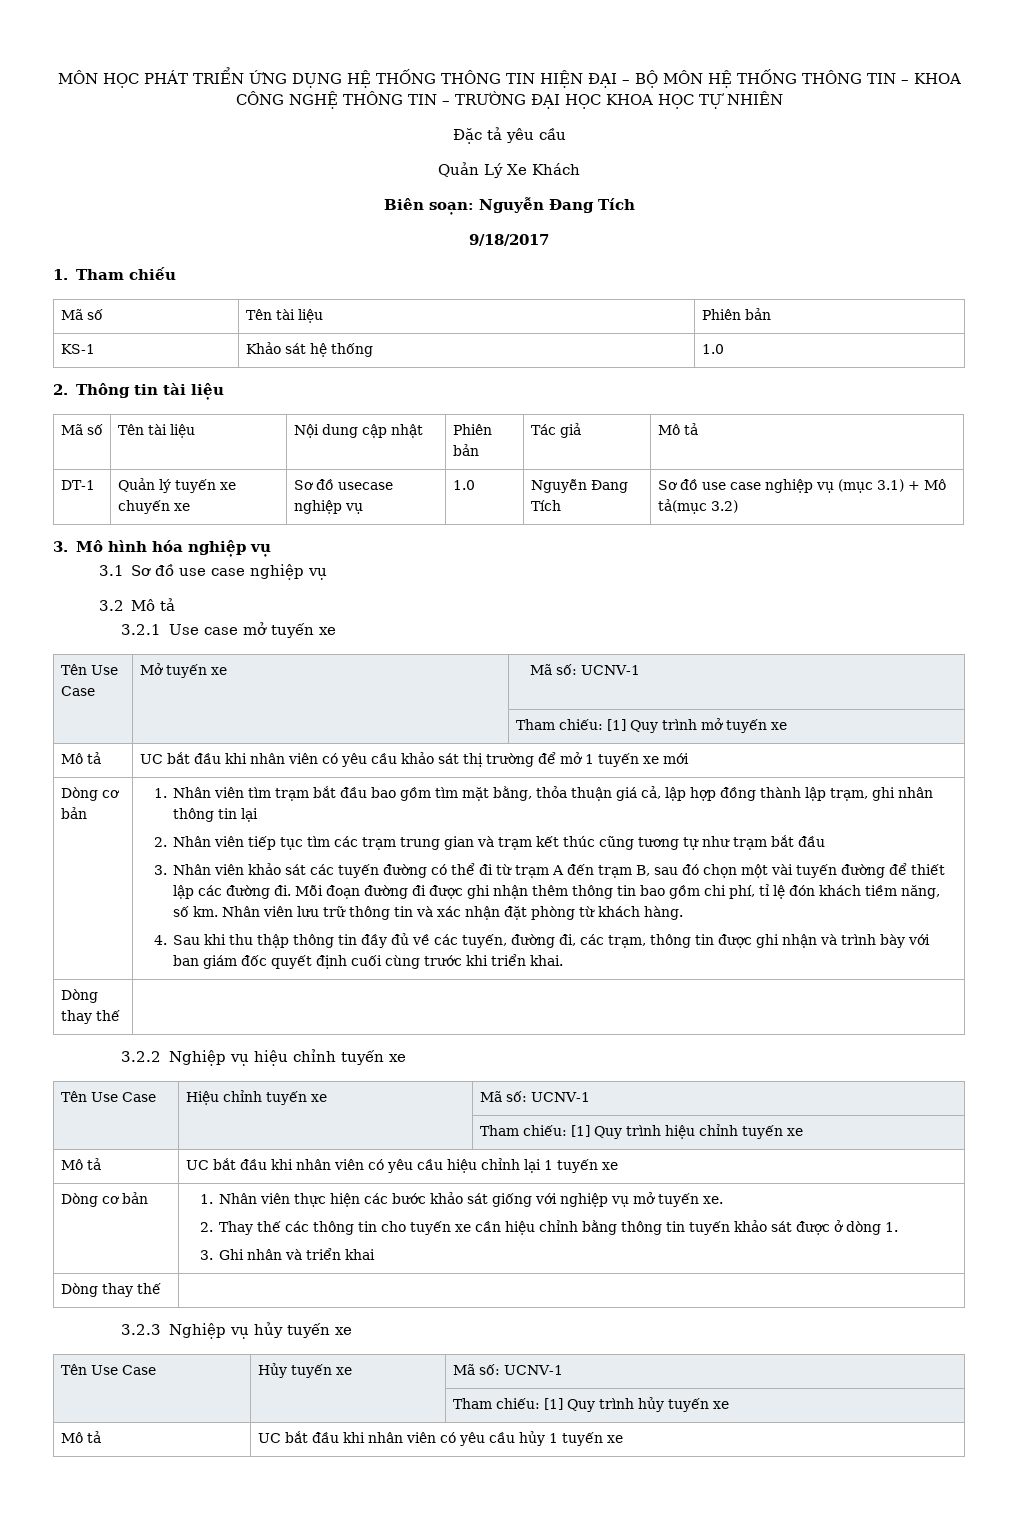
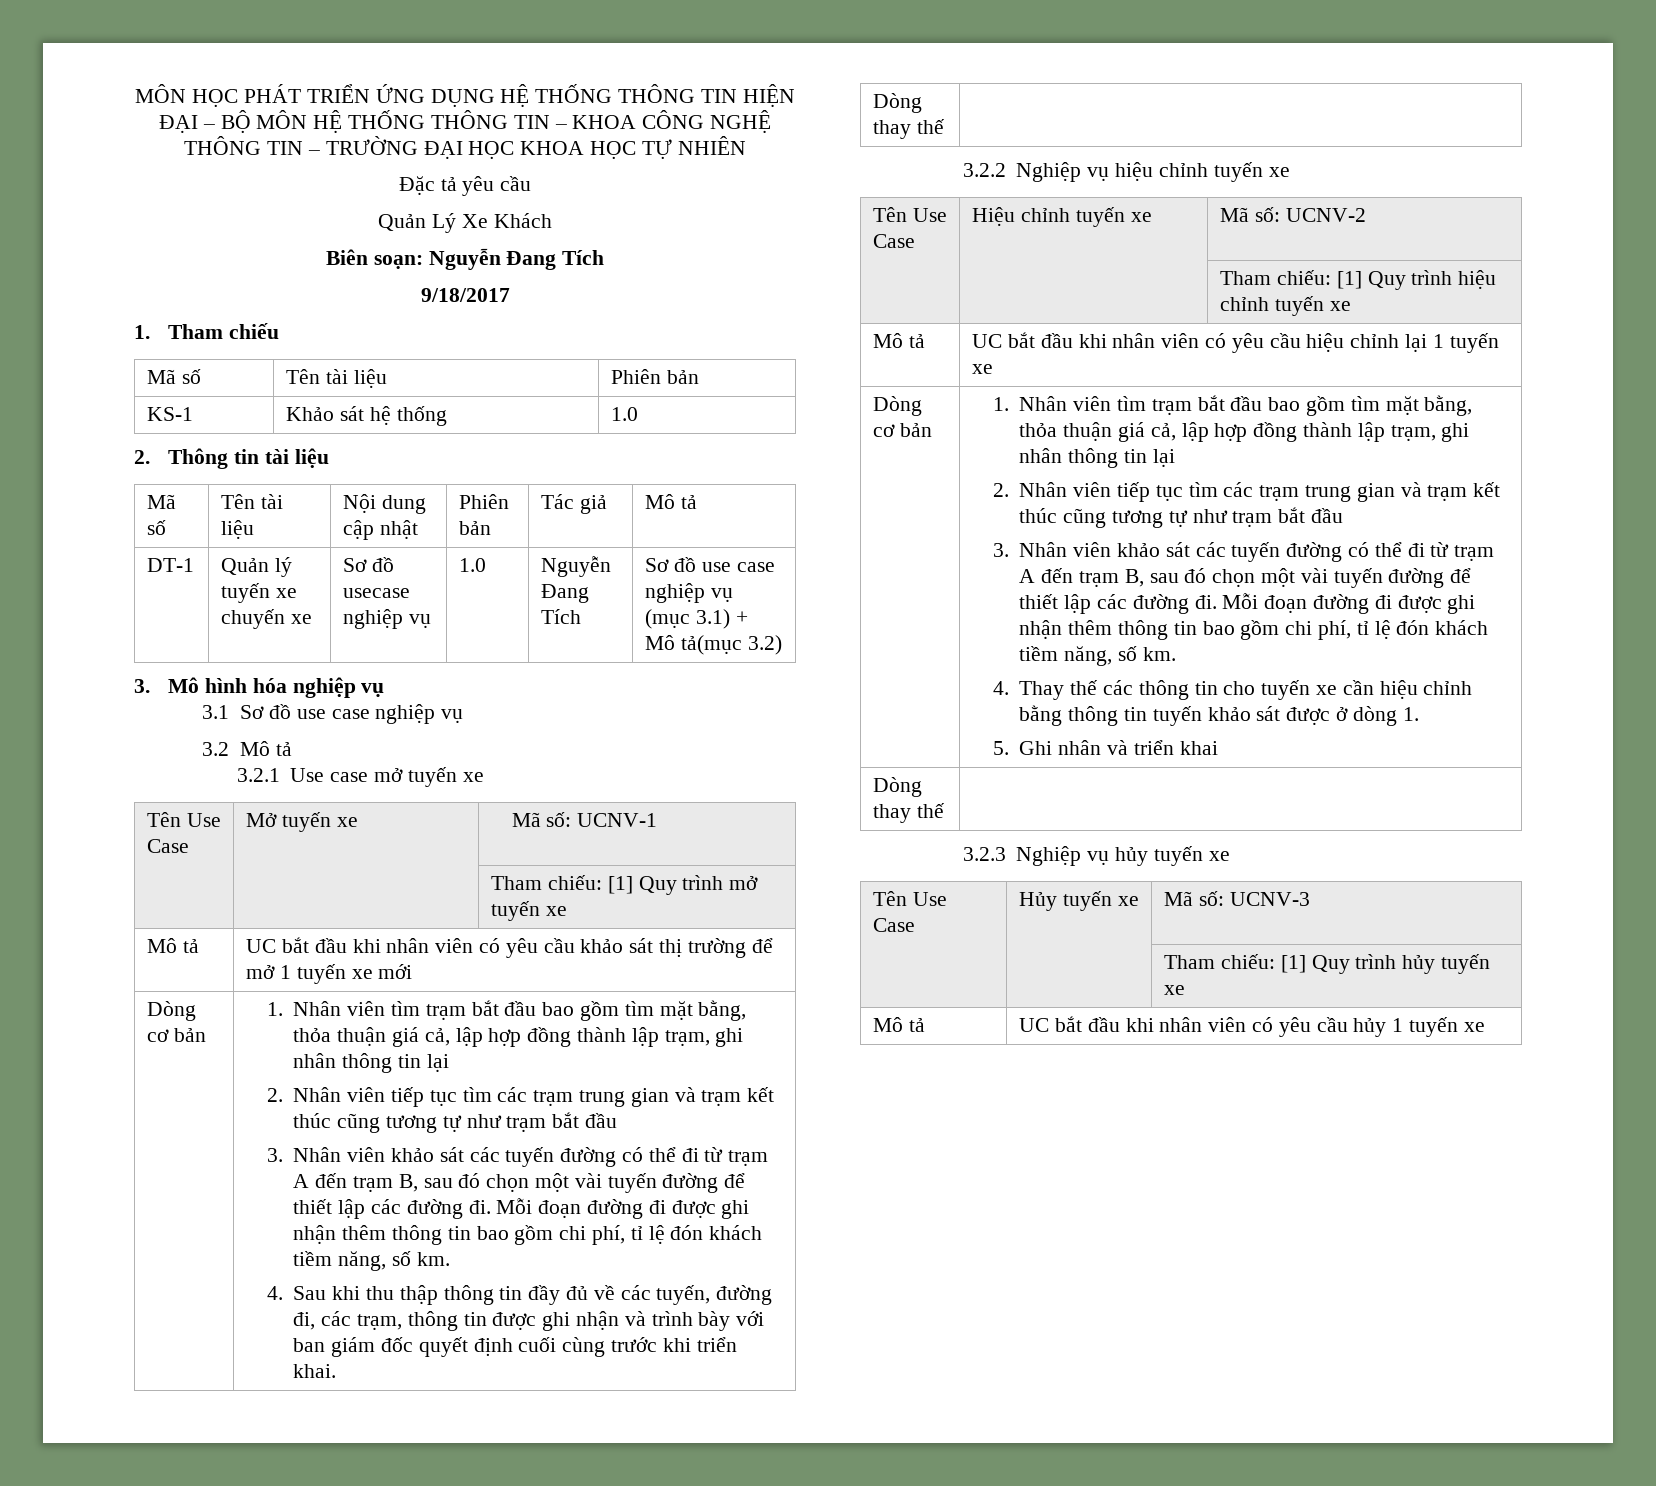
- Nhân viên lưu trữ thông tin và xác nhận đặt phòng từ khách hàng.
- Tên Use Case | Hiệu chỉnh tuyến xe | Mã số: UCNV-1
+ Tên Use Case | Hiệu chỉnh tuyến xe | Mã số: UCNV-2
  Mô tả | UC bắt đầu khi nhân viên có yêu cầu hiệu chỉnh lại 1 tuyến xe
- Dòng cơ bản | 1. Nhân viên thực hiện các bước khảo sát giống với nghiệp vụ mở tuyến xe.
- 2. Thay thế các thông tin cho tuyến xe cần hiệu chỉnh bằng thông tin tuyến khảo sát được ở dòng 1.
+ Dòng cơ bản | 1. Nhân viên tìm trạm bắt đầu bao gồm tìm mặt bằng, thỏa thuận giá cả, lập hợp đồng thành lập trạm, ghi nhân thông tin lại
+ 2. Nhân viên tiếp tục tìm các trạm trung gian và trạm kết thúc cũng tương tự như trạm bắt đầu
+ 3. Nhân viên khảo sát các tuyến đường có thể đi từ trạm A đến trạm B, sau đó chọn một vài tuyến đường để thiết lập các đường đi. Mỗi đoạn đường đi được ghi nhận thêm thông tin bao gồm chi phí, tỉ lệ đón khách tiềm năng, số km.
+ 4. Thay thế các thông tin cho tuyến xe cần hiệu chỉnh bằng thông tin tuyến khảo sát được ở dòng 1.
- 3. Ghi nhân và triển khai
+ 5. Ghi nhân và triển khai
- Tên Use Case | Hủy tuyến xe | Mã số: UCNV-1
+ Tên Use Case | Hủy tuyến xe | Mã số: UCNV-3

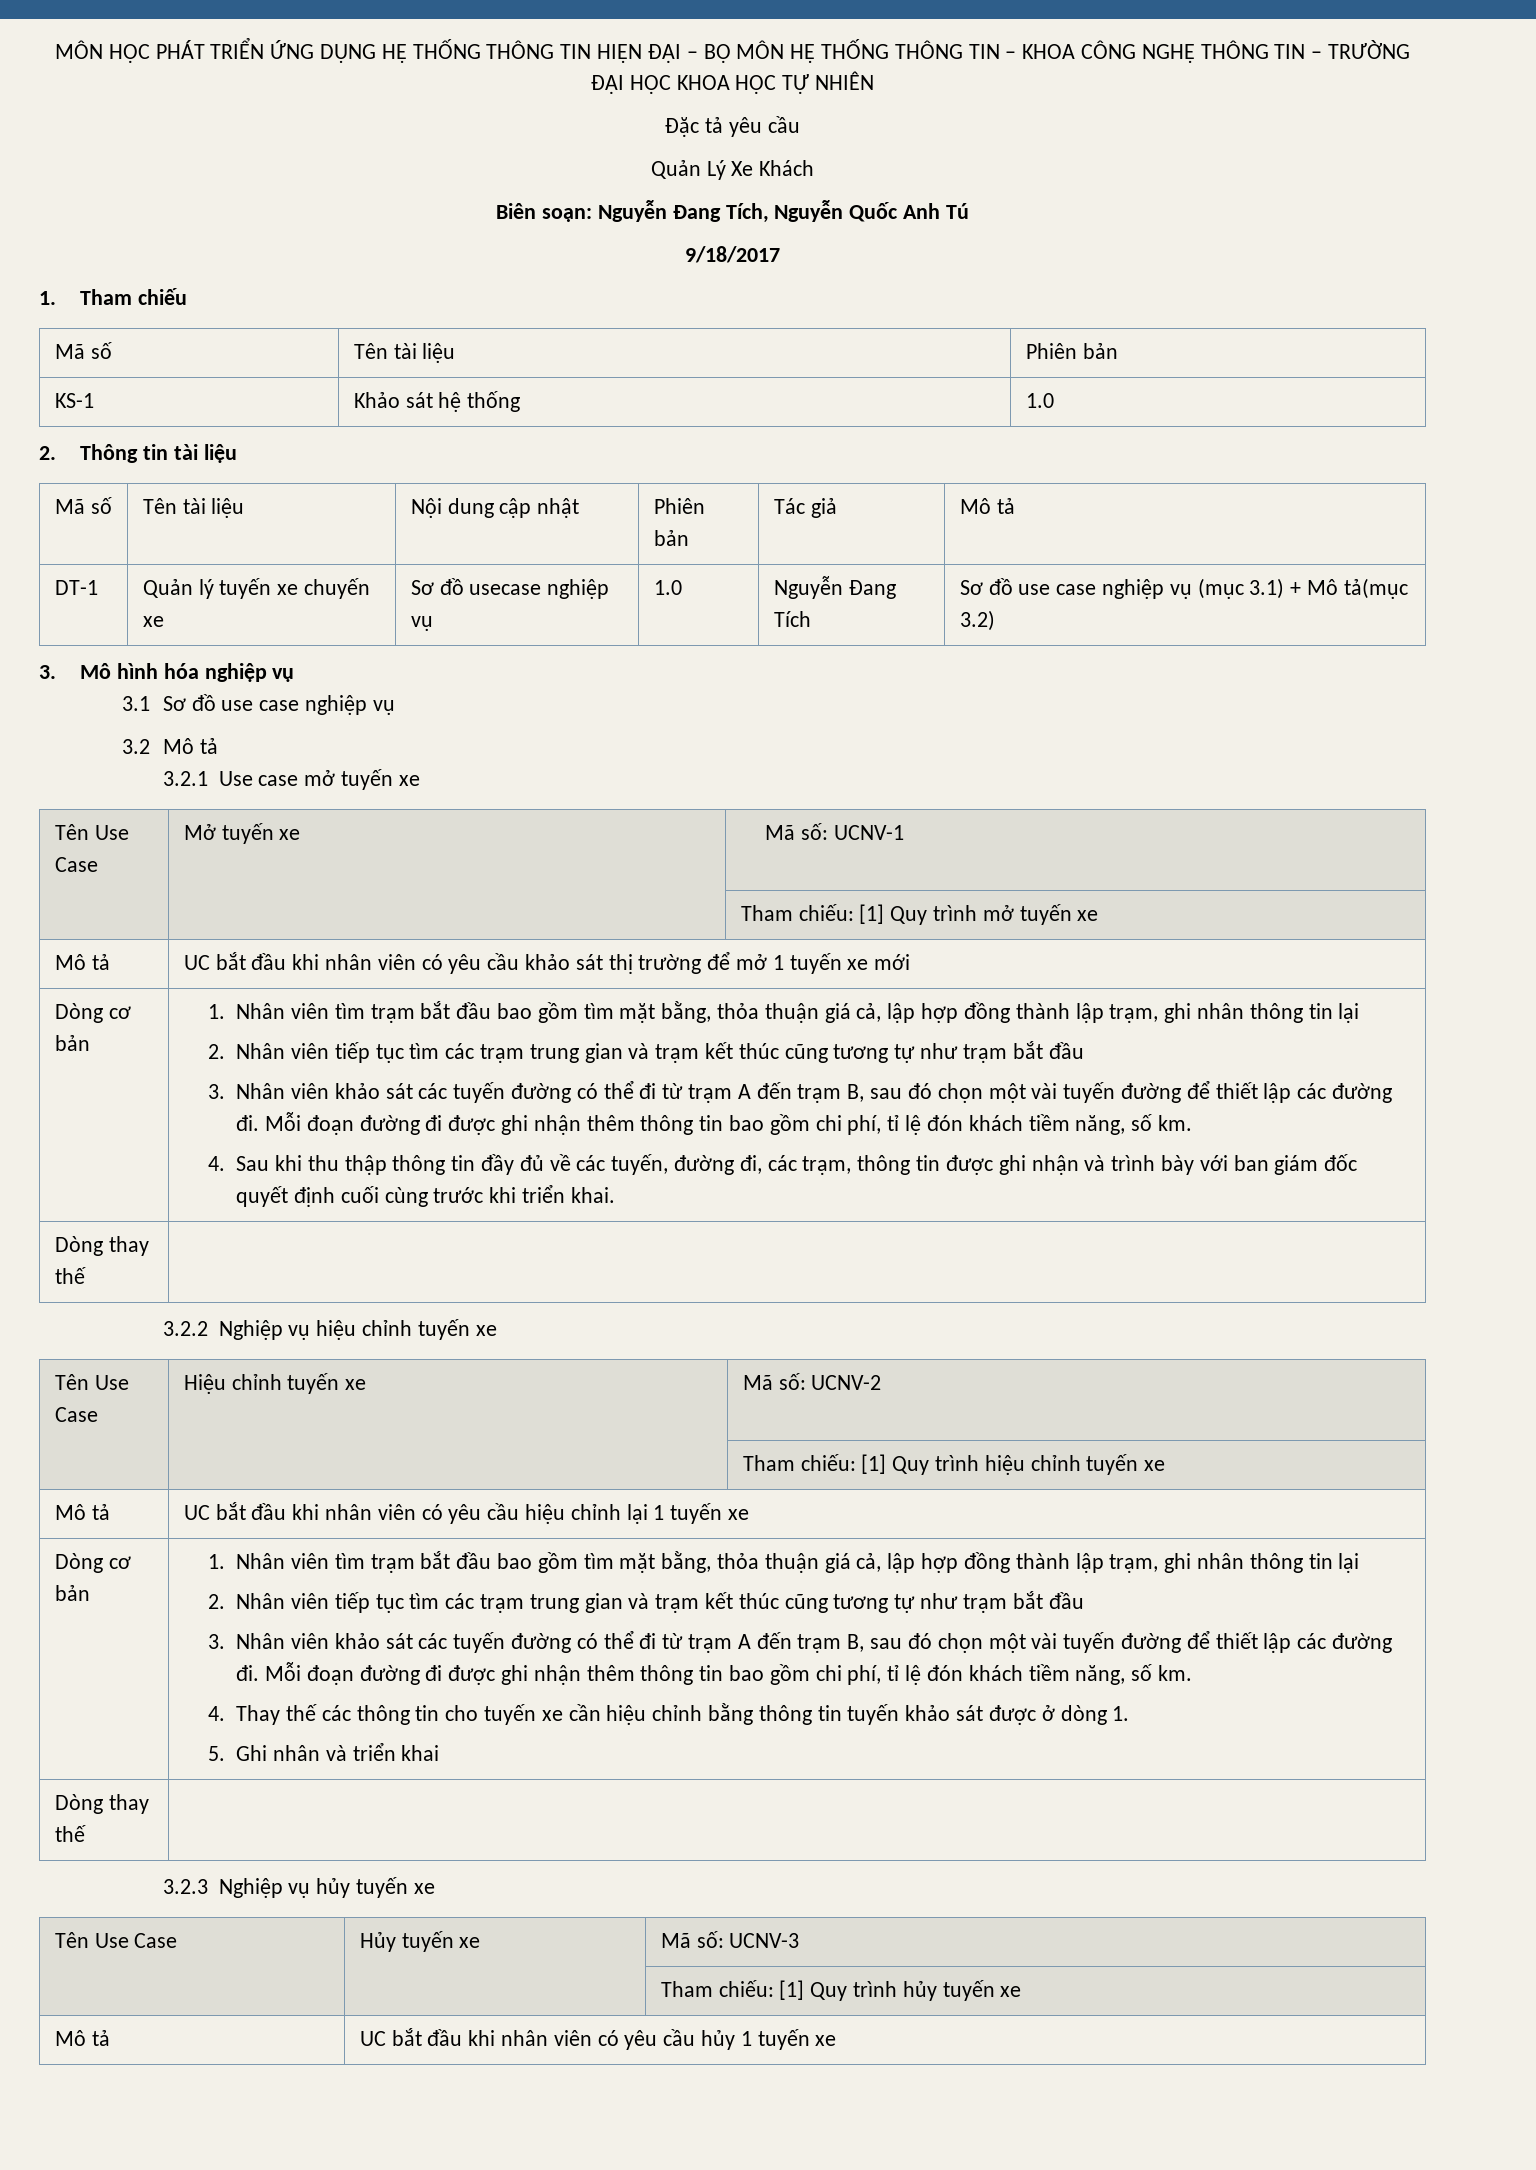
- Biên soạn: Nguyễn Đang Tích
+ Biên soạn: Nguyễn Đang Tích, Nguyễn Quốc Anh Tú

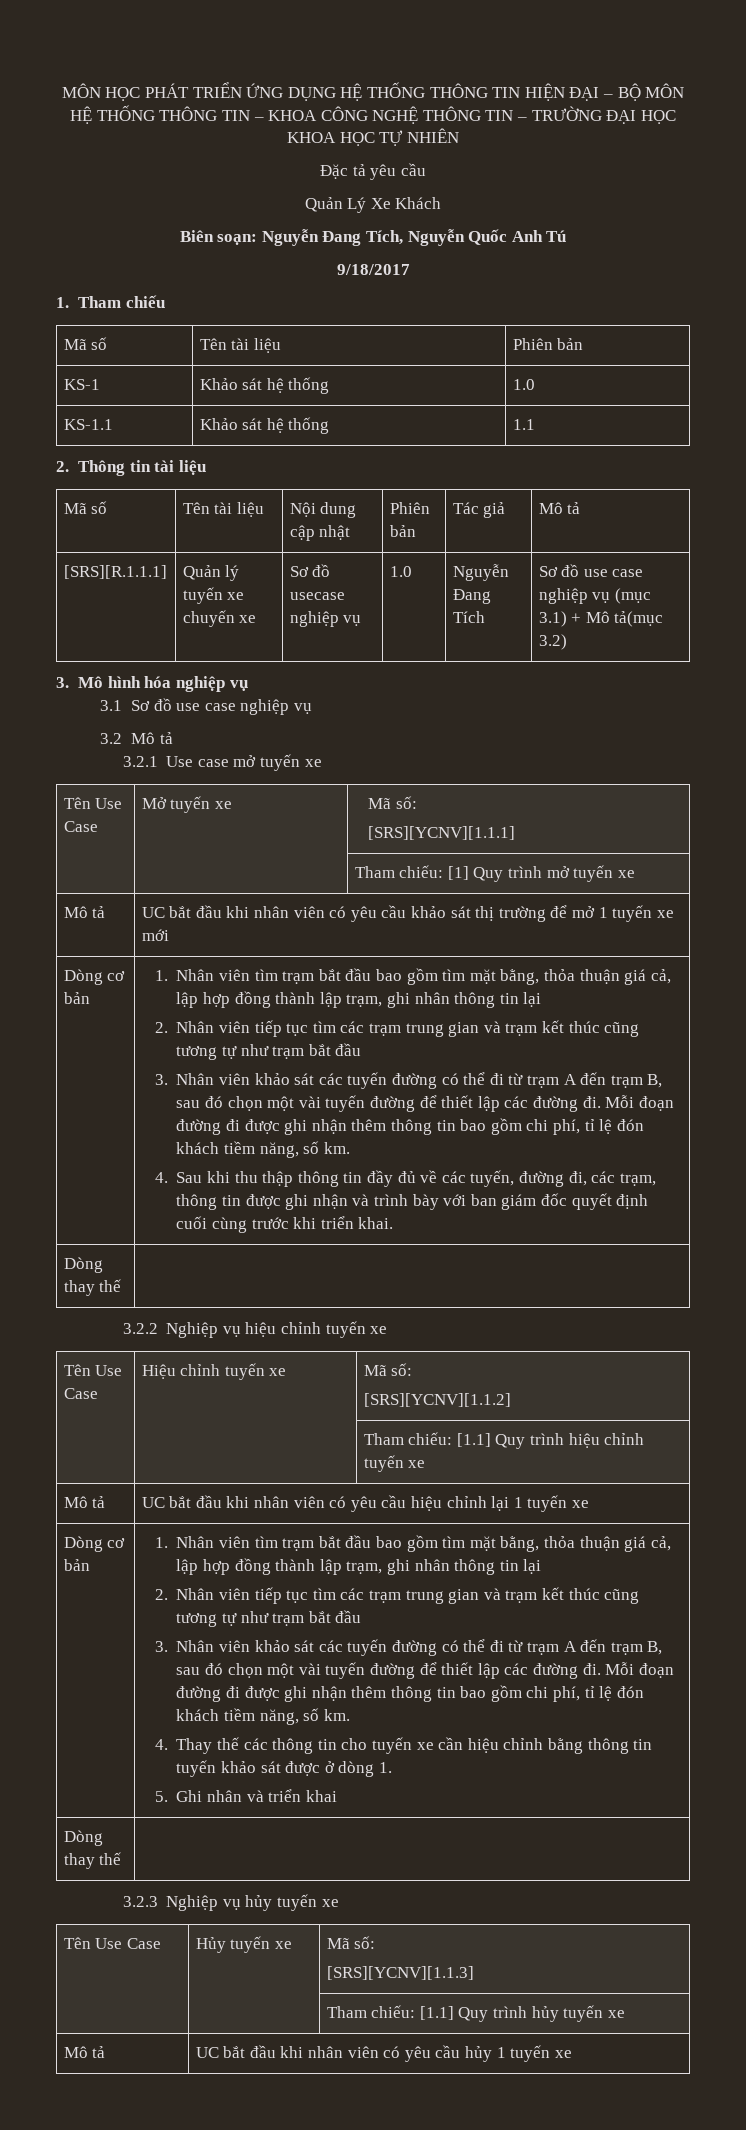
+ KS-1.1 | Khảo sát hệ thống | 1.1
- DT-1 | Quản lý tuyến xe chuyến xe | Sơ đồ usecase nghiệp vụ | 1.0 | Nguyễn Đang Tích | Sơ đồ use case nghiệp vụ (mục 3.1) + Mô tả(mục 3.2)
+ [SRS][R.1.1.1] | Quản lý tuyến xe chuyến xe | Sơ đồ usecase nghiệp vụ | 1.0 | Nguyễn Đang Tích | Sơ đồ use case nghiệp vụ (mục 3.1) + Mô tả(mục 3.2)
- Tên Use Case | Mở tuyến xe | Mã số: UCNV-1
+ Tên Use Case | Mở tuyến xe | Mã số:
+ [SRS][YCNV][1.1.1]
- Tên Use Case | Hiệu chỉnh tuyến xe | Mã số: UCNV-2
- | | Tham chiếu: [1] Quy trình hiệu chỉnh tuyến xe
+ Tên Use Case | Hiệu chỉnh tuyến xe | Mã số:
+ [SRS][YCNV][1.1.2]
+ | | Tham chiếu: [1.1] Quy trình hiệu chỉnh tuyến xe
- Tên Use Case | Hủy tuyến xe | Mã số: UCNV-3
- | | Tham chiếu: [1] Quy trình hủy tuyến xe
+ Tên Use Case | Hủy tuyến xe | Mã số:
+ [SRS][YCNV][1.1.3]
+ | | Tham chiếu: [1.1] Quy trình hủy tuyến xe

